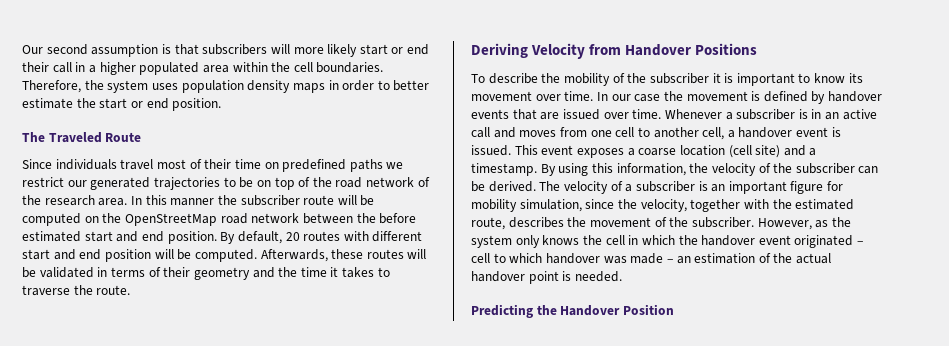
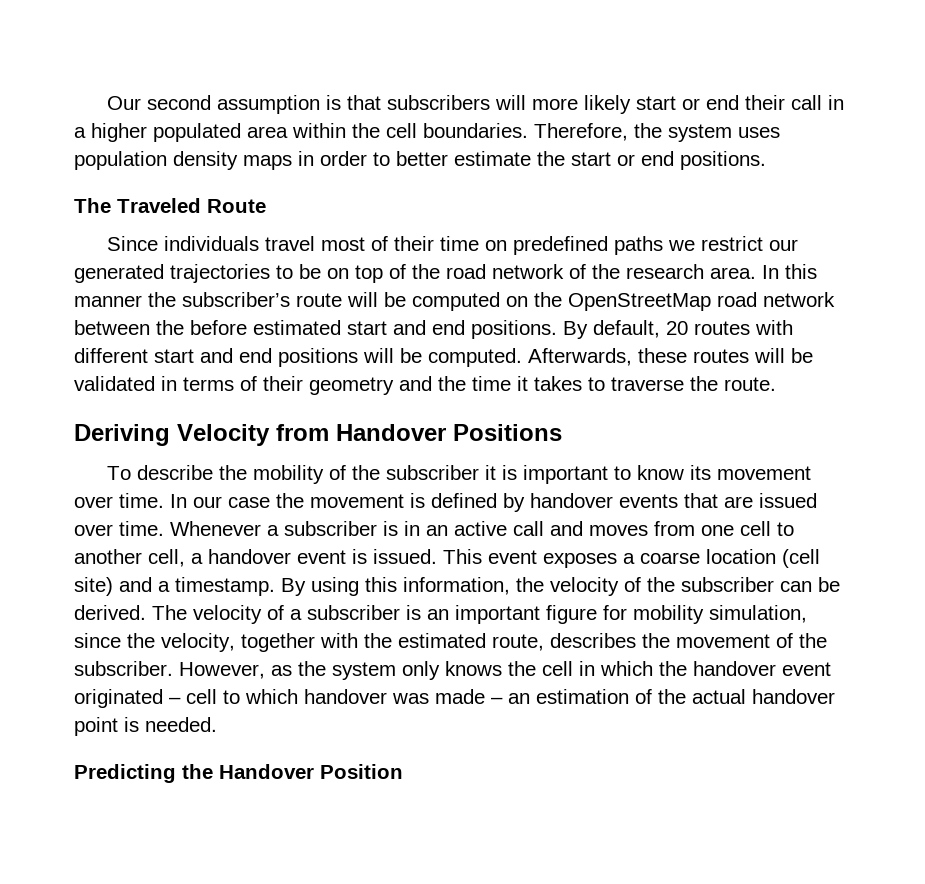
- Therefore, the system uses population density maps in order to better estimate the start or end position.
+ Therefore, the system uses population density maps in order to better estimate the start or end positions.
- In this manner the subscriber route will be computed on the OpenStreetMap road network between the before estimated start and end position.
+ In this manner the subscriber’s route will be computed on the OpenStreetMap road network between the before estimated start and end positions.
- By default, 20 routes with different start and end position will be computed.
+ By default, 20 routes with different start and end positions will be computed.

